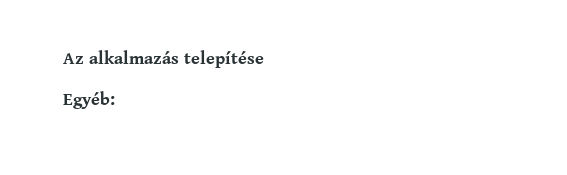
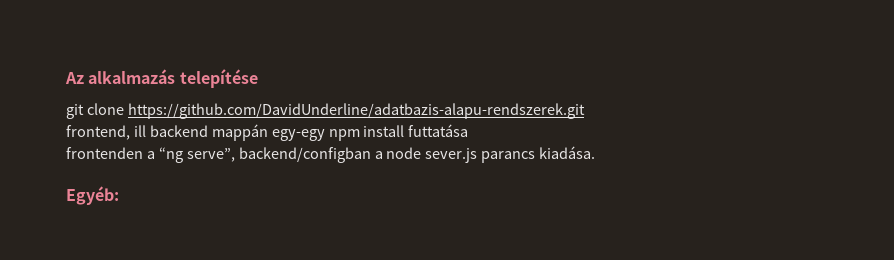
+ git clone https://github.com/DavidUnderline/adatbazis-alapu-rendszerek.git
+ frontend, ill backend mappán egy-egy npm install futtatása
+ frontenden a “ng serve”, backend/configban a node sever.js parancs kiadása.

